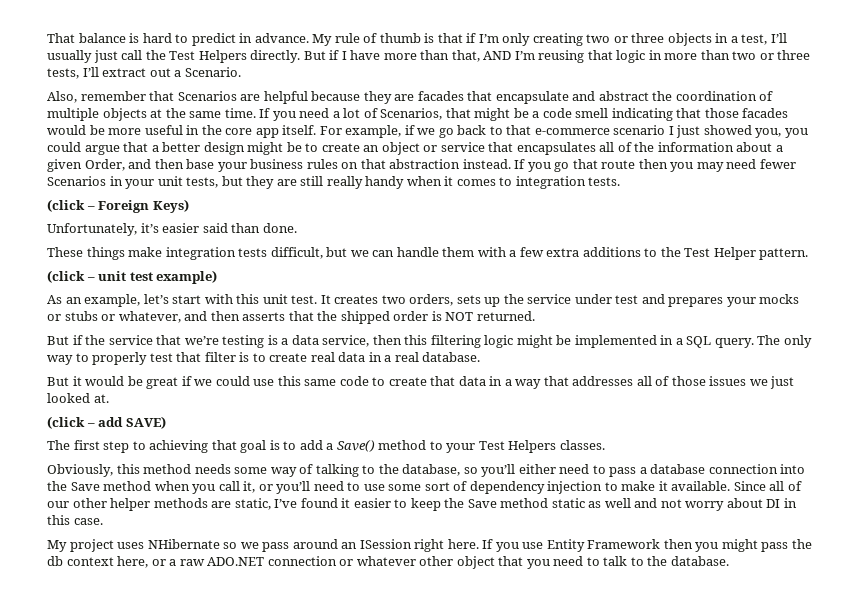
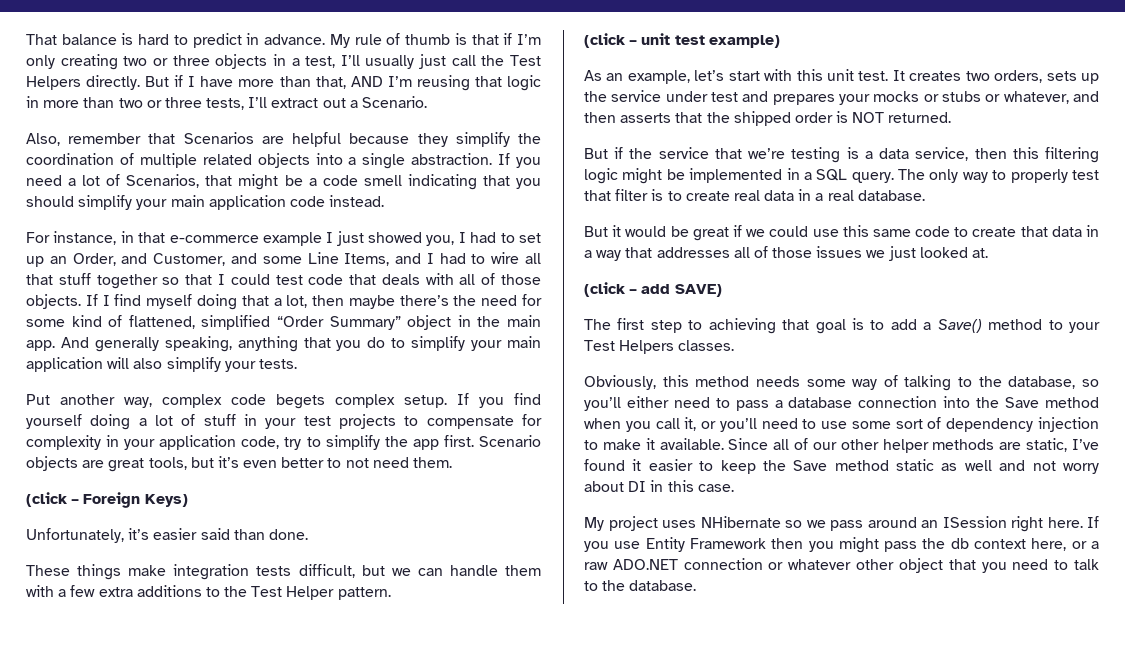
- Also, remember that Scenarios are helpful because they are facades that encapsulate and abstract the coordination of multiple objects at the same time.
+ Also, remember that Scenarios are helpful because they simplify the coordination of multiple related objects into a single abstraction.
- If you need a lot of Scenarios, that might be a code smell indicating that those facades would be more useful in the core app itself. For example, if we go back to that e-commerce scenario I just showed you, you could argue that a better design might be to create an object or service that encapsulates all of the information about a given Order, and then base your business rules on that abstraction instead. If you go that route then you may need fewer Scenarios in your unit tests, but they are still really handy when it comes to integration tests.
+ If you need a lot of Scenarios, that might be a code smell indicating that you should simplify your main application code instead.
+ For instance, in that e-commerce example I just showed you, I had to set up an Order, and Customer, and some Line Items, and I had to wire all that stuff together so that I could test code that deals with all of those objects. If I find myself doing that a lot, then maybe there’s the need for some kind of flattened, simplified “Order Summary” object in the main app. And generally speaking, anything that you do to simplify your main application will also simplify your tests.
+ Put another way, complex code begets complex setup. If you find yourself doing a lot of stuff in your test projects to compensate for complexity in your application code, try to simplify the app first. Scenario objects are great tools, but it’s even better to not need them.

